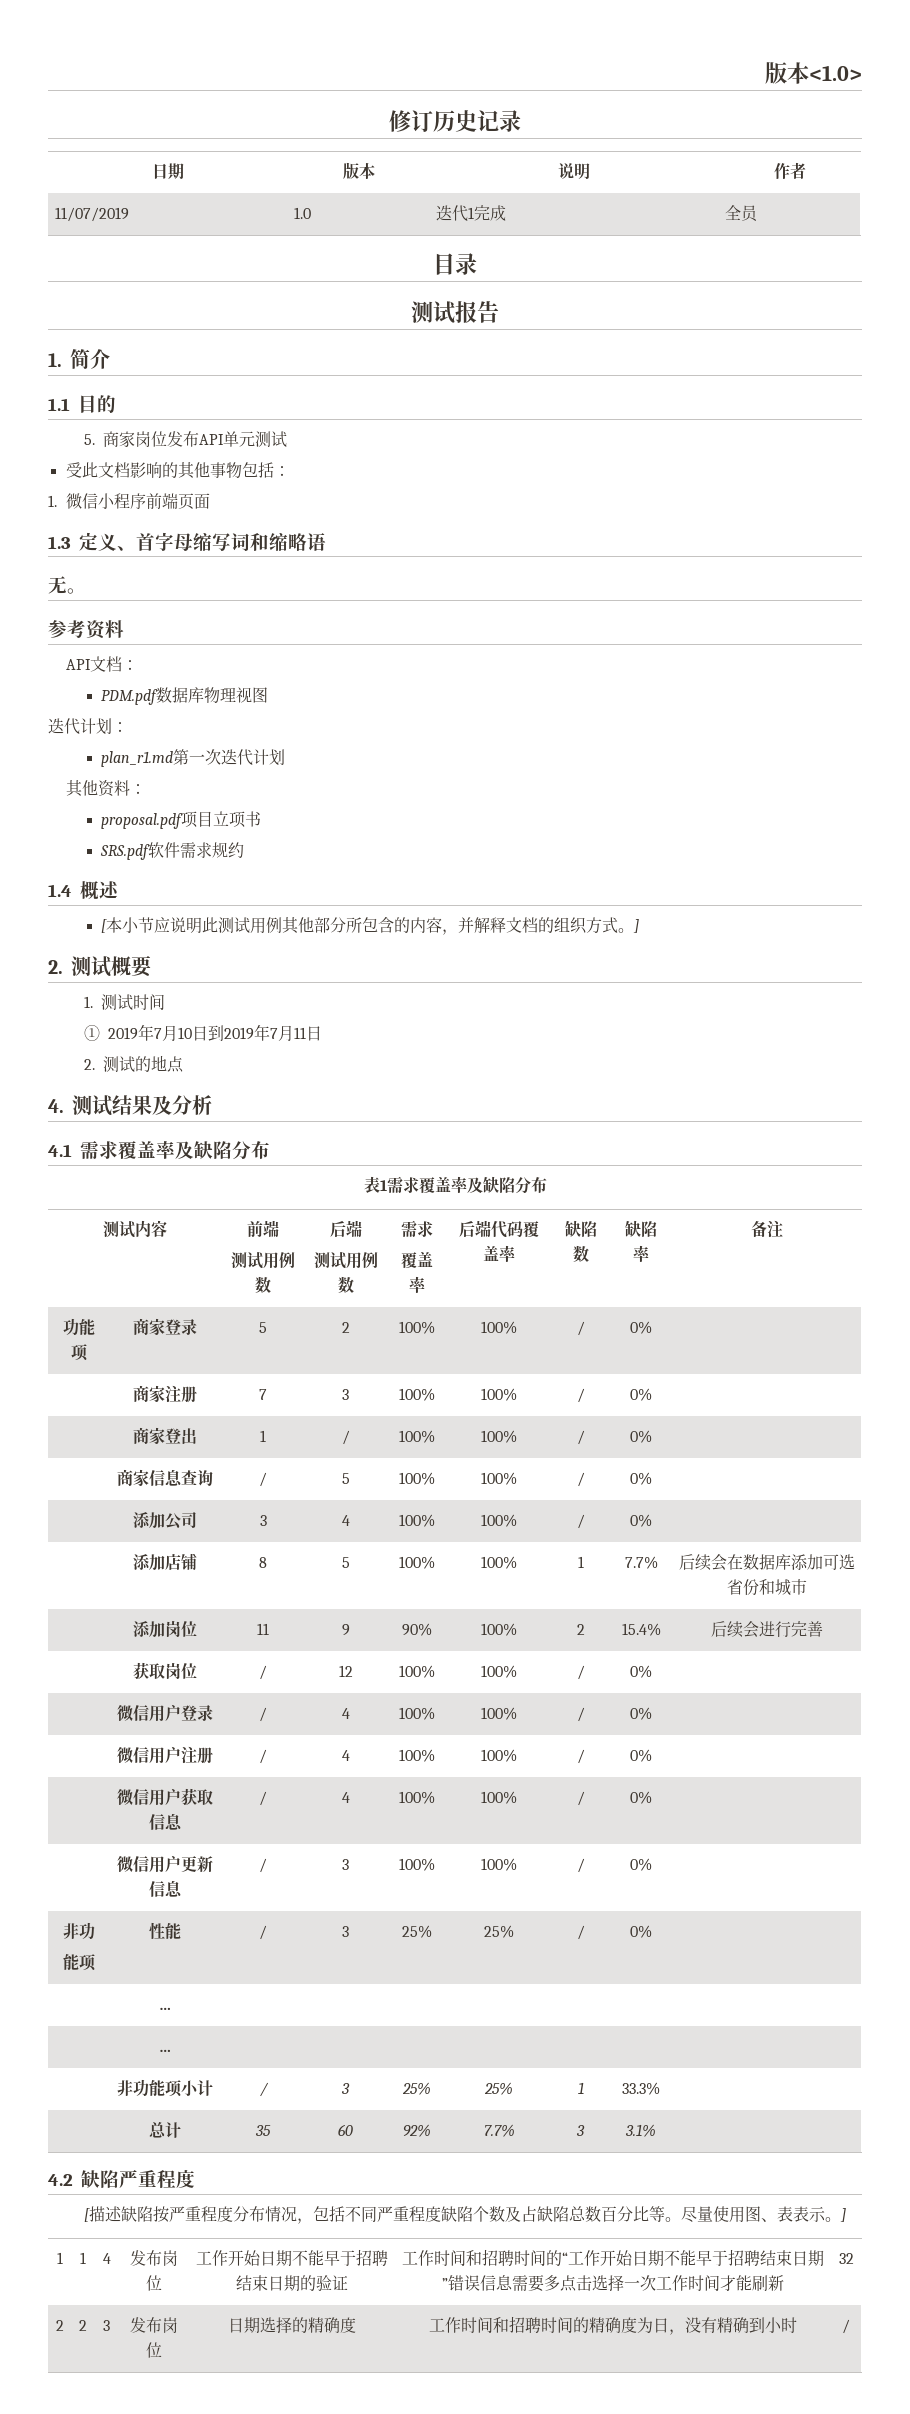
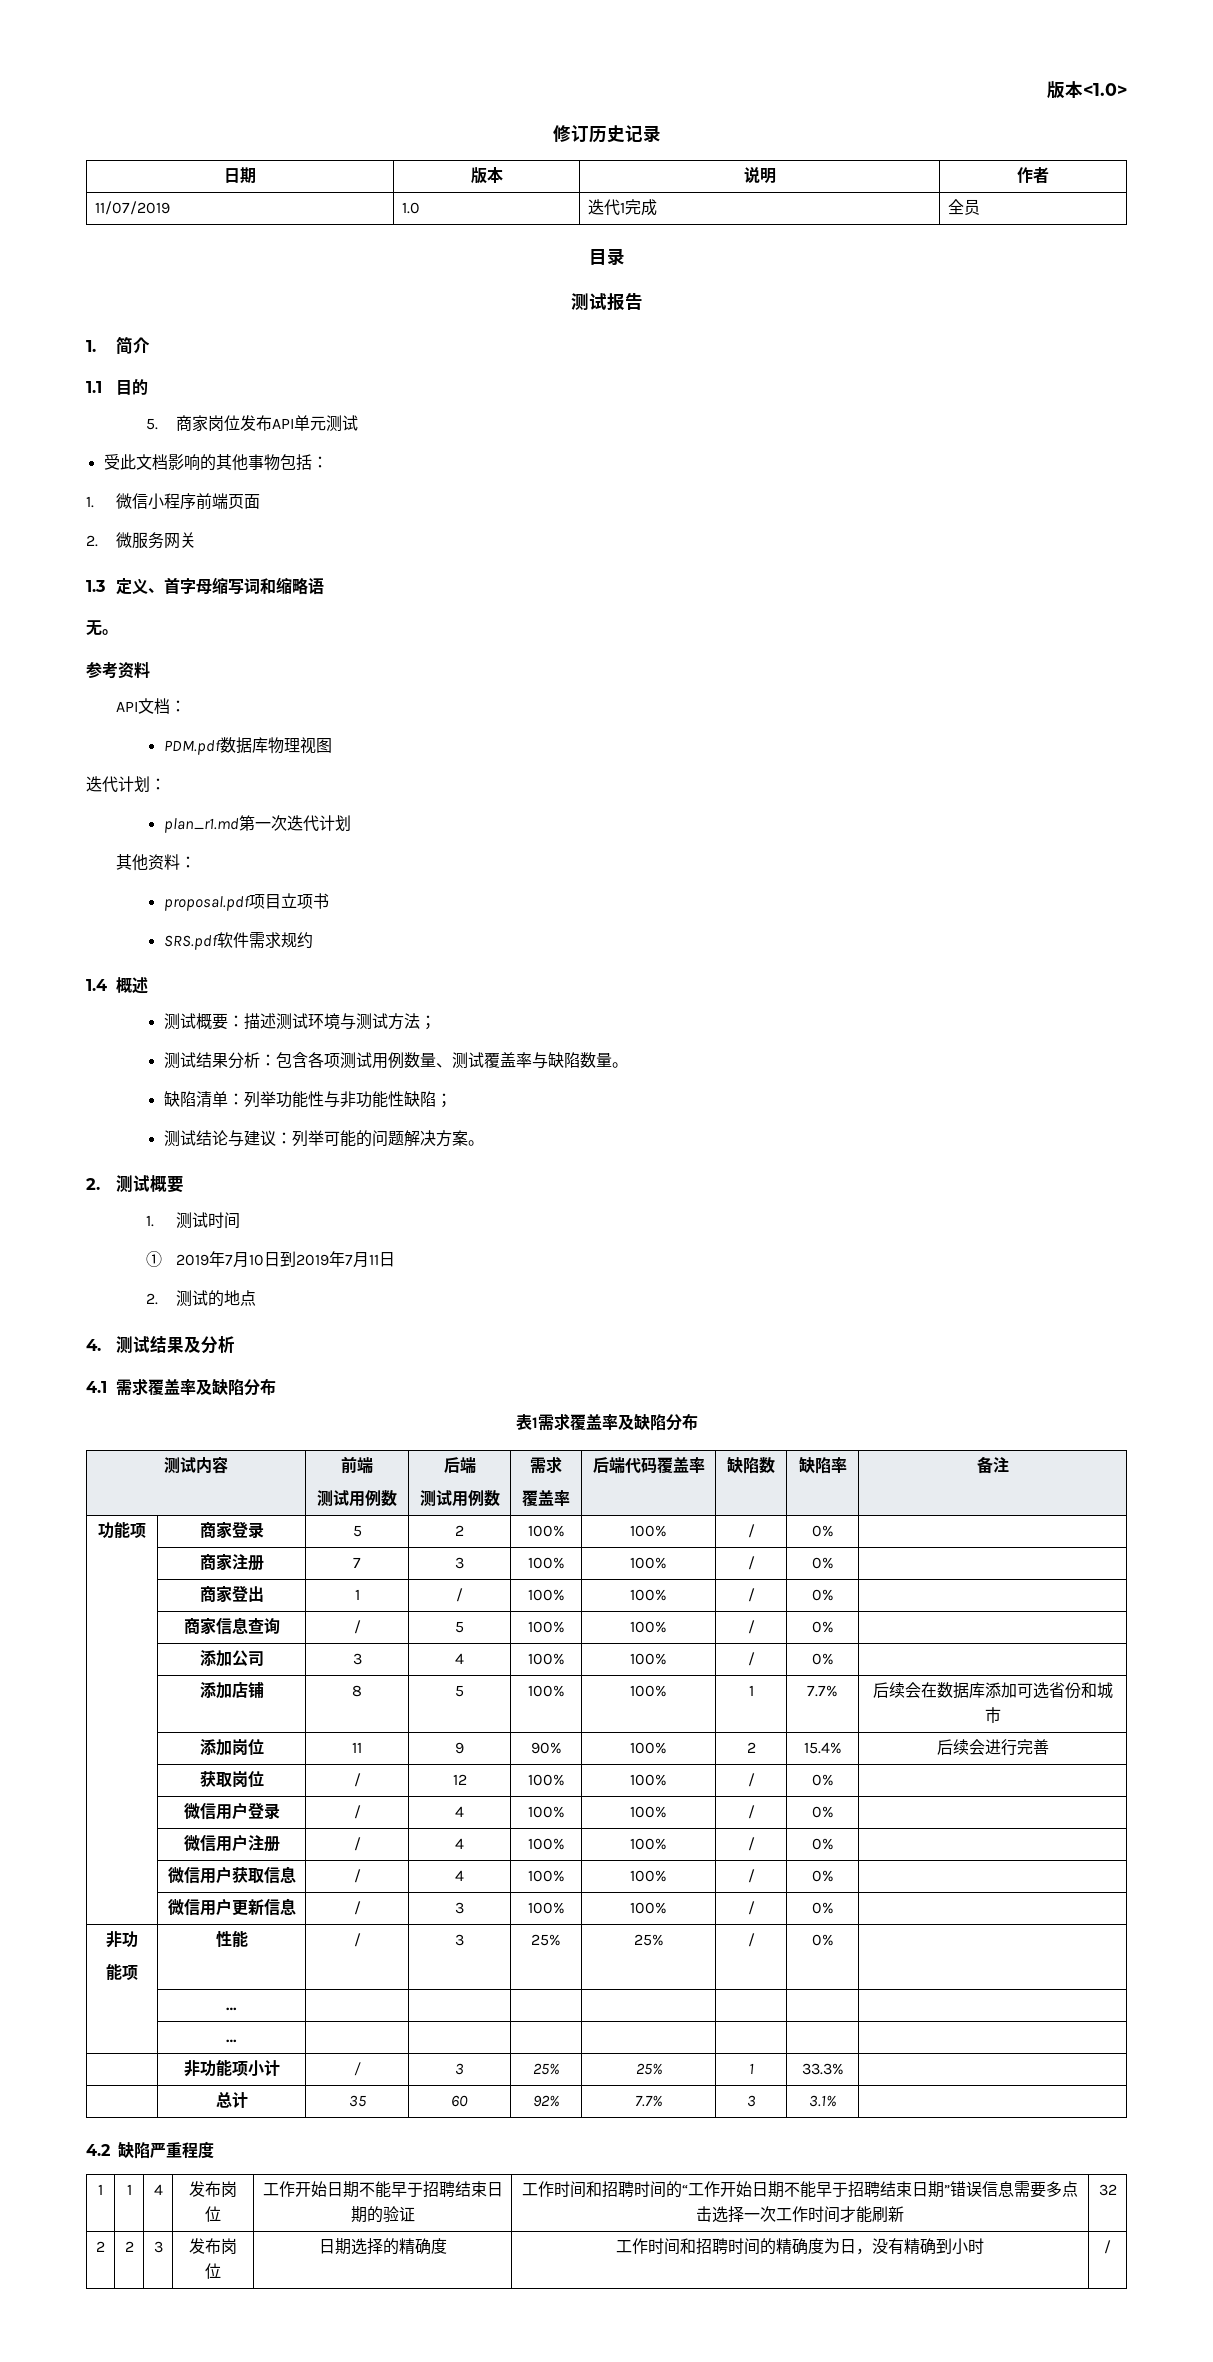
+ 2.微服务网关
- [本小节应说明此测试用例其他部分所包含的内容，并解释文档的组织方式。]
+ 测试概要：描述测试环境与测试方法；
+ 测试结果分析：包含各项测试用例数量、测试覆盖率与缺陷数量。
+ 缺陷清单：列举功能性与非功能性缺陷；
+ 测试结论与建议：列举可能的问题解决方案。
- [描述缺陷按严重程度分布情况，包括不同严重程度缺陷个数及占缺陷总数百分比等。尽量使用图、表表示。]

